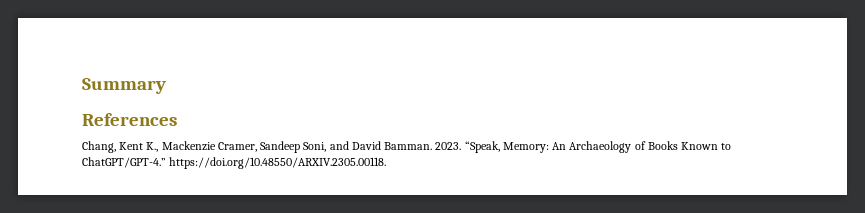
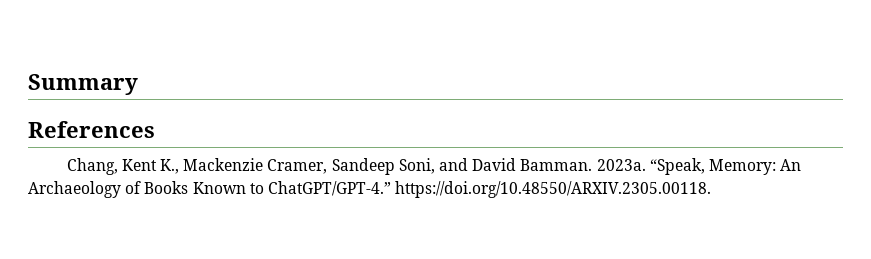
- 2023.
+ 2023a.

